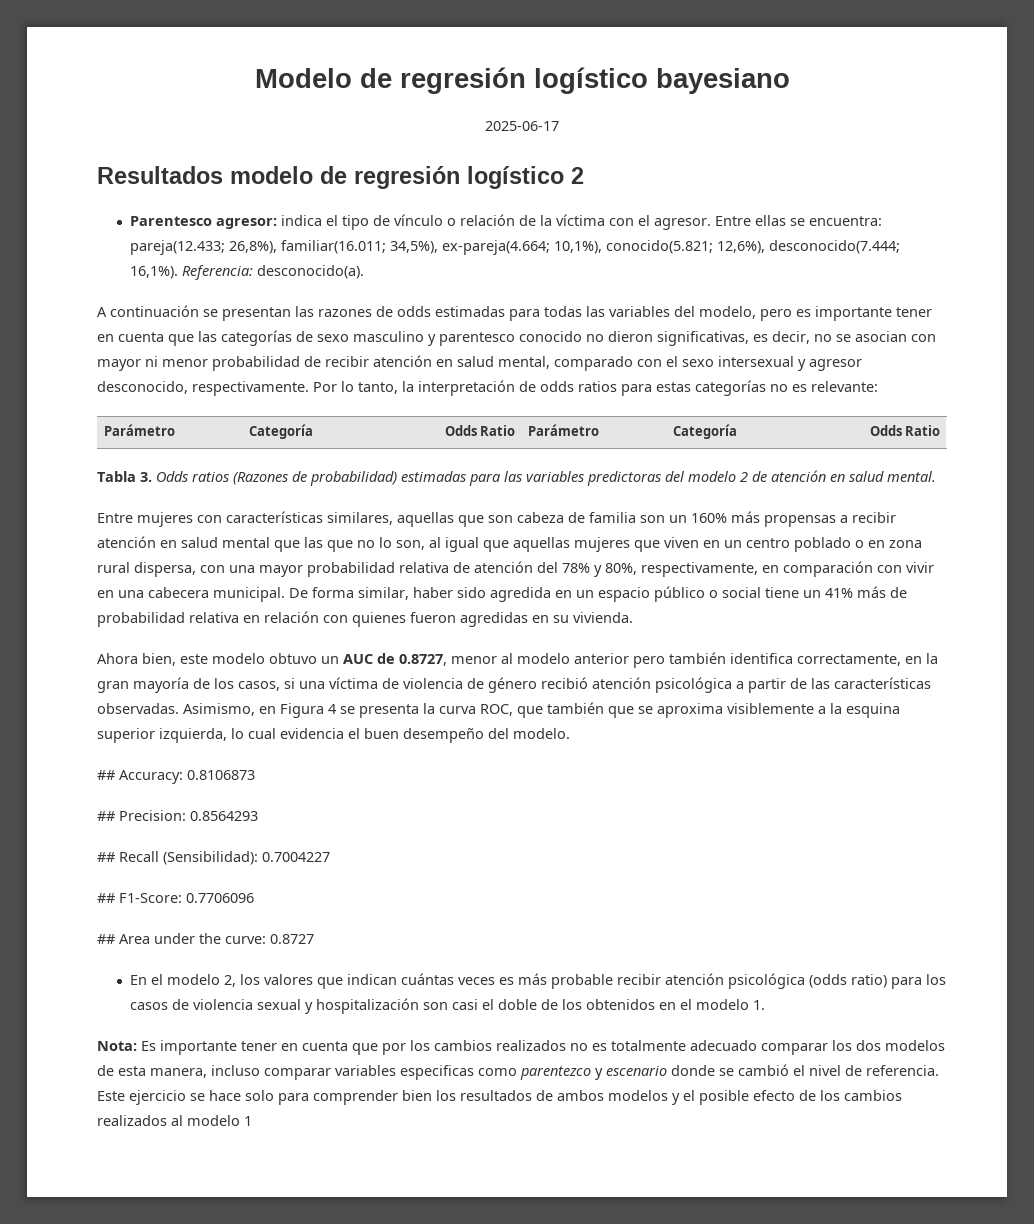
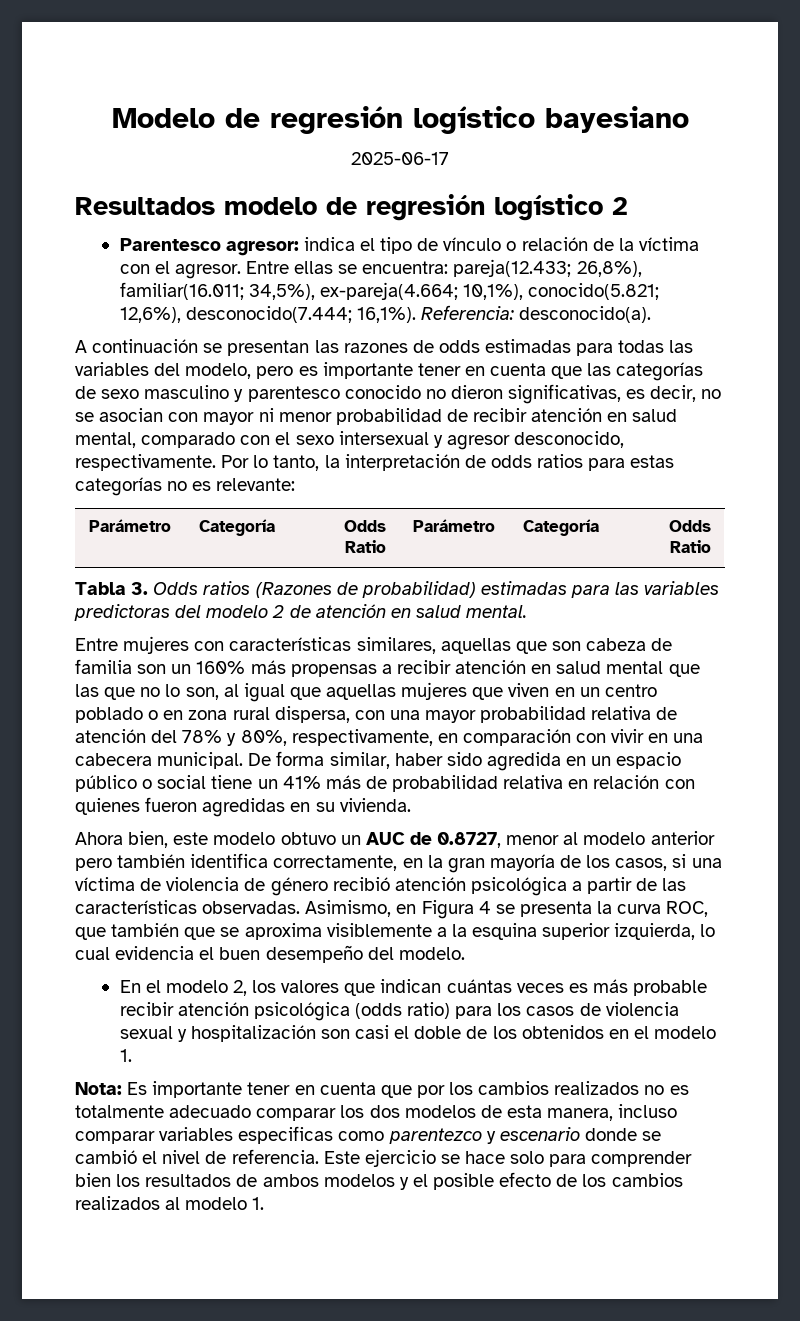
- ## Accuracy: 0.8106873
- ## Precision: 0.8564293
- ## Recall (Sensibilidad): 0.7004227
- ## F1-Score: 0.7706096
- ## Area under the curve: 0.8727
- Este ejercicio se hace solo para comprender bien los resultados de ambos modelos y el posible efecto de los cambios realizados al modelo 1
+ Este ejercicio se hace solo para comprender bien los resultados de ambos modelos y el posible efecto de los cambios realizados al modelo 1.

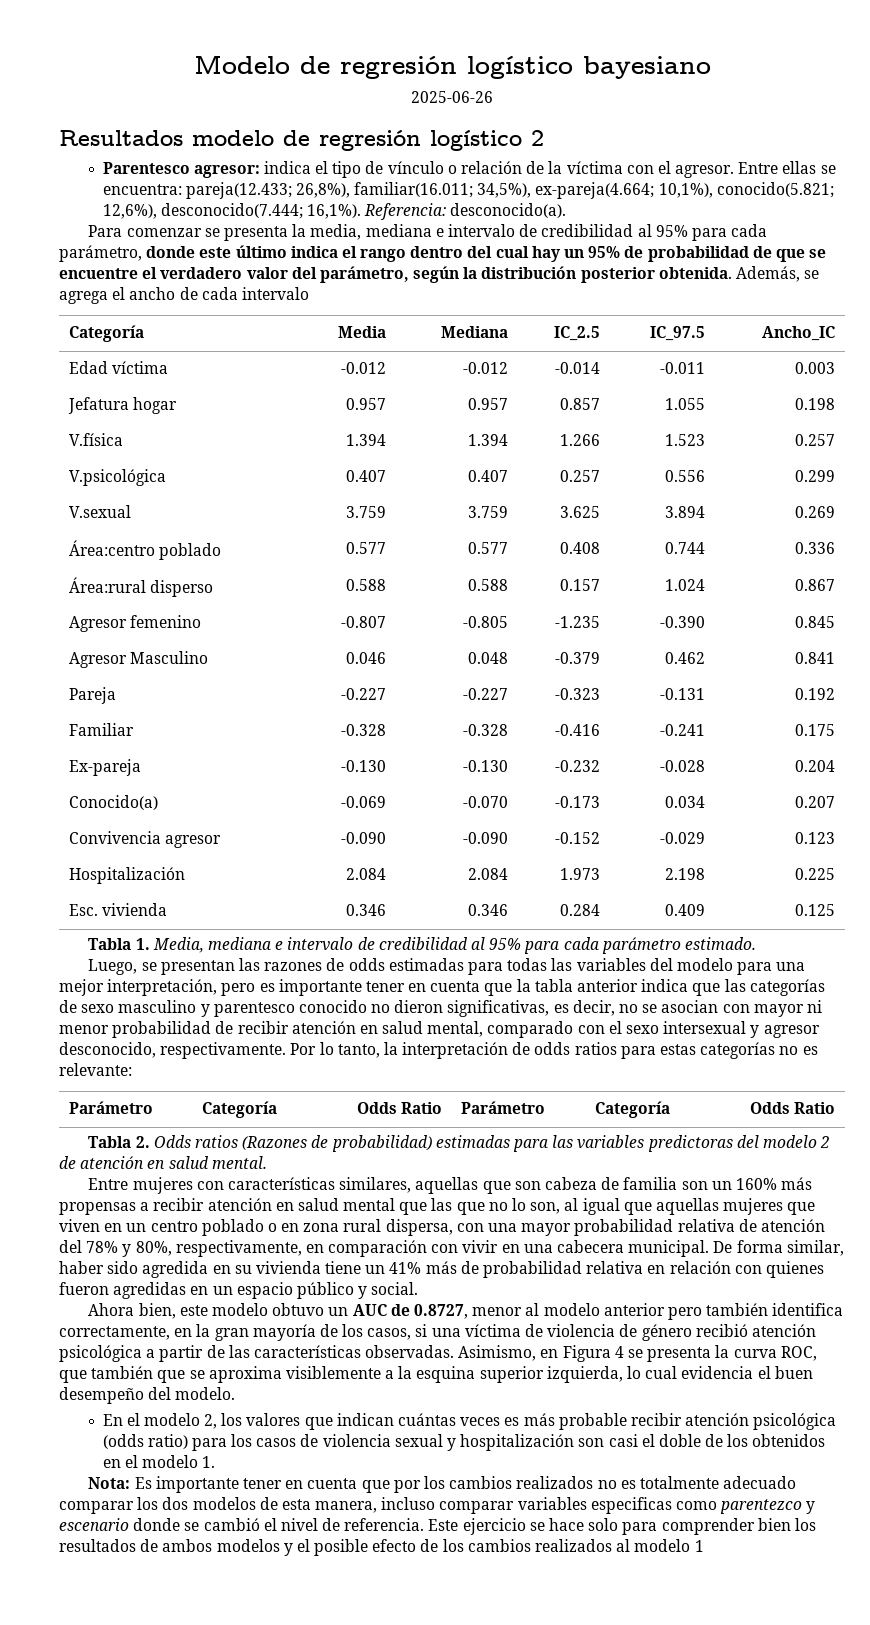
- 2025-06-17
+ 2025-06-26
- A continuación se presentan las razones de odds estimadas para todas las variables del modelo, pero es importante tener en cuenta que las categorías de sexo masculino y parentesco conocido no dieron significativas, es decir, no se asocian con mayor ni menor probabilidad de recibir atención en salud mental, comparado con el sexo intersexual y agresor desconocido, respectivamente.
+ Para comenzar se presenta la media, mediana e intervalo de credibilidad al 95% para cada parámetro, donde este último indica el rango dentro del cual hay un 95% de probabilidad de que se encuentre el verdadero valor del parámetro, según la distribución posterior obtenida. Además, se agrega el ancho de cada intervalo
+ Categoría | Media | Mediana | IC_2.5 | IC_97.5 | Ancho_IC
+ Edad víctima | -0.012 | -0.012 | -0.014 | -0.011 | 0.003
+ Jefatura hogar | 0.957 | 0.957 | 0.857 | 1.055 | 0.198
+ V.física | 1.394 | 1.394 | 1.266 | 1.523 | 0.257
+ V.psicológica | 0.407 | 0.407 | 0.257 | 0.556 | 0.299
+ V.sexual | 3.759 | 3.759 | 3.625 | 3.894 | 0.269
+ Área:centro poblado | 0.577 | 0.577 | 0.408 | 0.744 | 0.336
+ Área:rural disperso | 0.588 | 0.588 | 0.157 | 1.024 | 0.867
+ Agresor femenino | -0.807 | -0.805 | -1.235 | -0.390 | 0.845
+ Agresor Masculino | 0.046 | 0.048 | -0.379 | 0.462 | 0.841
+ Pareja | -0.227 | -0.227 | -0.323 | -0.131 | 0.192
+ Familiar | -0.328 | -0.328 | -0.416 | -0.241 | 0.175
+ Ex-pareja | -0.130 | -0.130 | -0.232 | -0.028 | 0.204
+ Conocido(a) | -0.069 | -0.070 | -0.173 | 0.034 | 0.207
+ Convivencia agresor | -0.090 | -0.090 | -0.152 | -0.029 | 0.123
+ Hospitalización | 2.084 | 2.084 | 1.973 | 2.198 | 0.225
+ Esc. vivienda | 0.346 | 0.346 | 0.284 | 0.409 | 0.125
+ Tabla 1. Media, mediana e intervalo de credibilidad al 95% para cada parámetro estimado.
+ Luego, se presentan las razones de odds estimadas para todas las variables del modelo para una mejor interpretación, pero es importante tener en cuenta que la tabla anterior indica que las categorías de sexo masculino y parentesco conocido no dieron significativas, es decir, no se asocian con mayor ni menor probabilidad de recibir atención en salud mental, comparado con el sexo intersexual y agresor desconocido, respectivamente.
- Tabla 3. Odds ratios (Razones de probabilidad) estimadas para las variables predictoras del modelo 2 de atención en salud mental.
+ Tabla 2. Odds ratios (Razones de probabilidad) estimadas para las variables predictoras del modelo 2 de atención en salud mental.
- De forma similar, haber sido agredida en un espacio público o social tiene un 41% más de probabilidad relativa en relación con quienes fueron agredidas en su vivienda.
+ De forma similar, haber sido agredida en su vivienda tiene un 41% más de probabilidad relativa en relación con quienes fueron agredidas en un espacio público y social.
- Este ejercicio se hace solo para comprender bien los resultados de ambos modelos y el posible efecto de los cambios realizados al modelo 1.
+ Este ejercicio se hace solo para comprender bien los resultados de ambos modelos y el posible efecto de los cambios realizados al modelo 1

